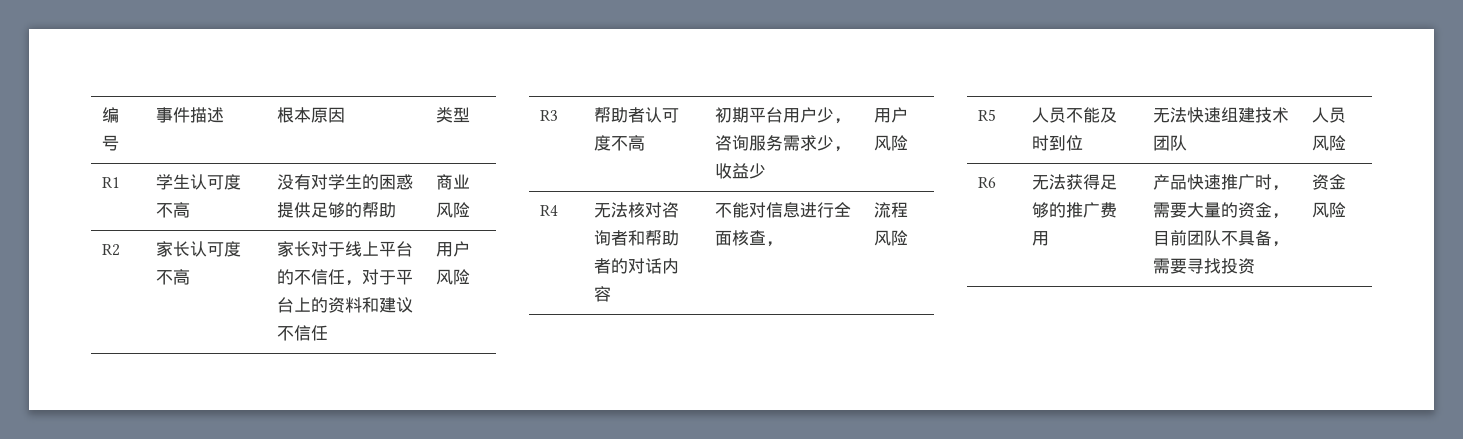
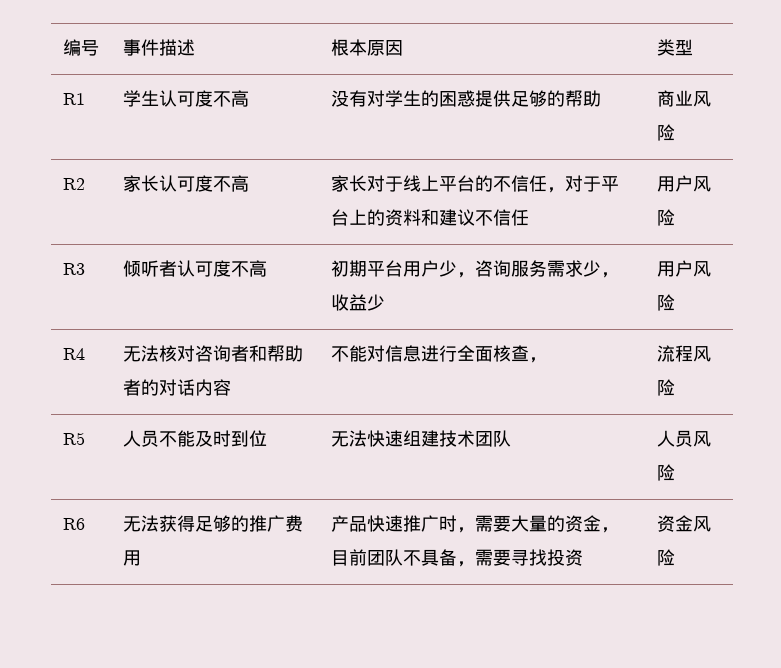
- R3 | 帮助者认可度不高 | 初期平台用户少，咨询服务需求少，收益少 | 用户风险
+ R3 | 倾听者认可度不高 | 初期平台用户少，咨询服务需求少，收益少 | 用户风险

